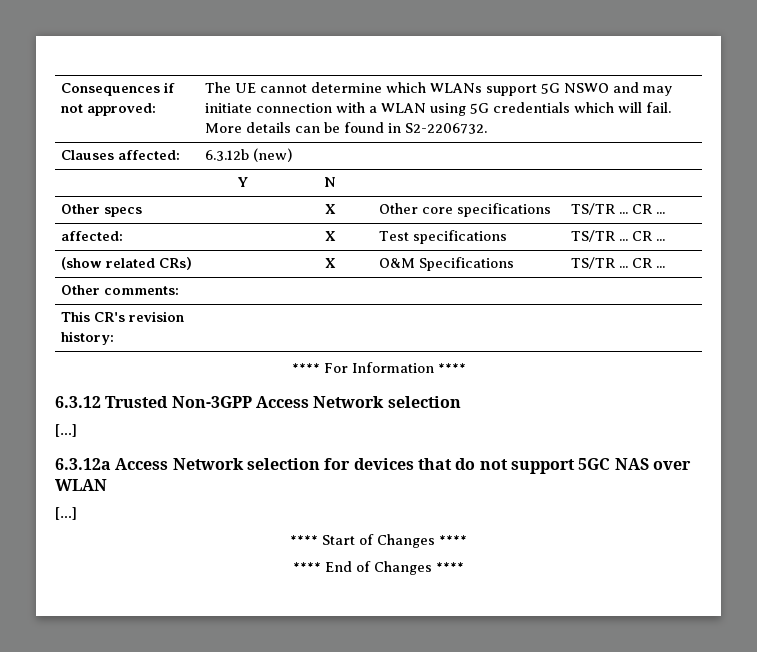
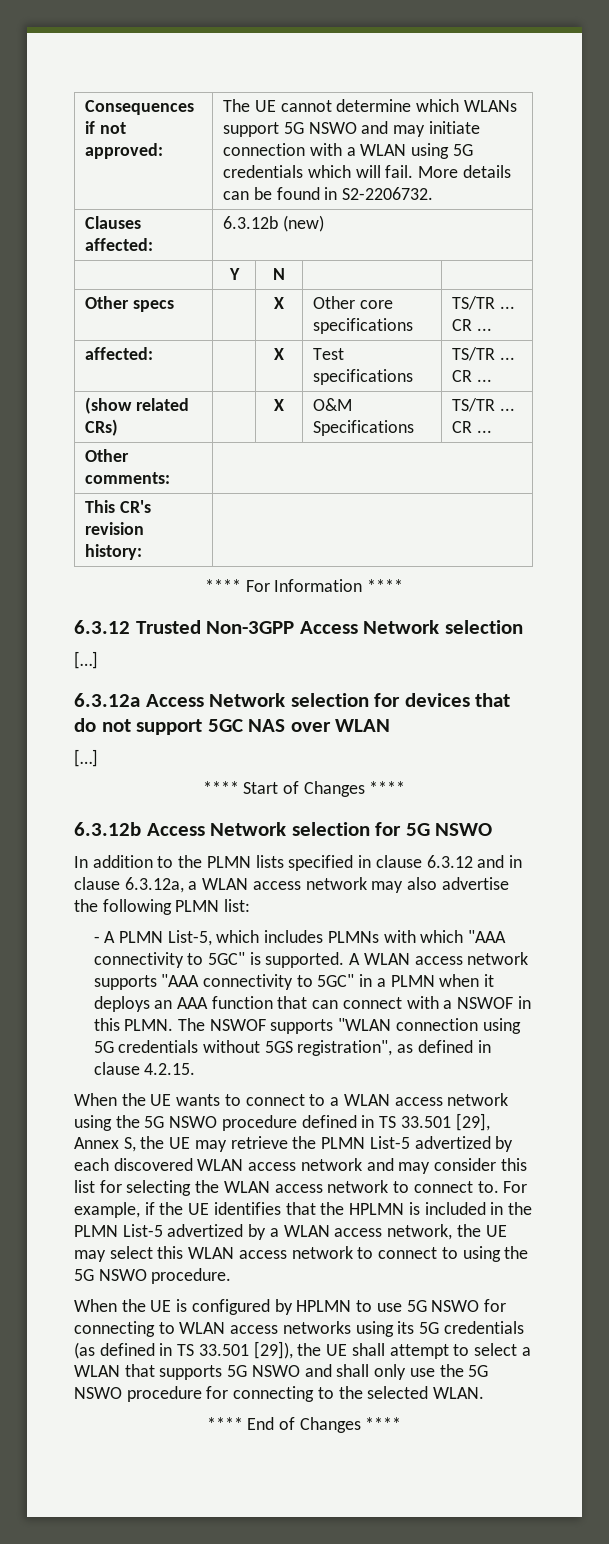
+ 6.3.12b Access Network selection for 5G NSWO
+ In addition to the PLMN lists specified in clause 6.3.12 and in clause 6.3.12a, a WLAN access network may also advertise the following PLMN list:
+ - A PLMN List-5, which includes PLMNs with which "AAA connectivity to 5GC" is supported. A WLAN access network supports "AAA connectivity to 5GC" in a PLMN when it deploys an AAA function that can connect with a NSWOF in this PLMN. The NSWOF supports "WLAN connection using 5G credentials without 5GS registration", as defined in clause 4.2.15.
+ When the UE wants to connect to a WLAN access network using the 5G NSWO procedure defined in TS 33.501 [29], Annex S, the UE may retrieve the PLMN List-5 advertized by each discovered WLAN access network and may consider this list for selecting the WLAN access network to connect to. For example, if the UE identifies that the HPLMN is included in the PLMN List-5 advertized by a WLAN access network, the UE may select this WLAN access network to connect to using the 5G NSWO procedure.
+ When the UE is configured by HPLMN to use 5G NSWO for connecting to WLAN access networks using its 5G credentials (as defined in TS 33.501 [29]), the UE shall attempt to select a WLAN that supports 5G NSWO and shall only use the 5G NSWO procedure for connecting to the selected WLAN.

